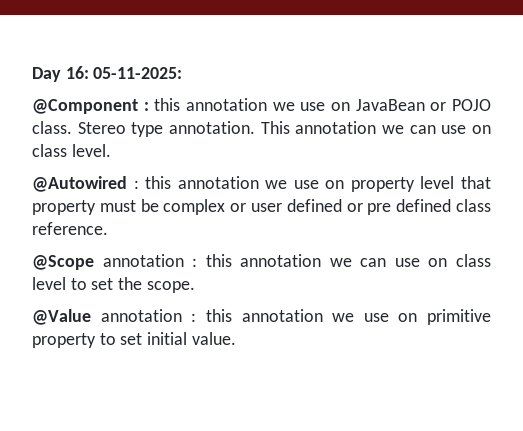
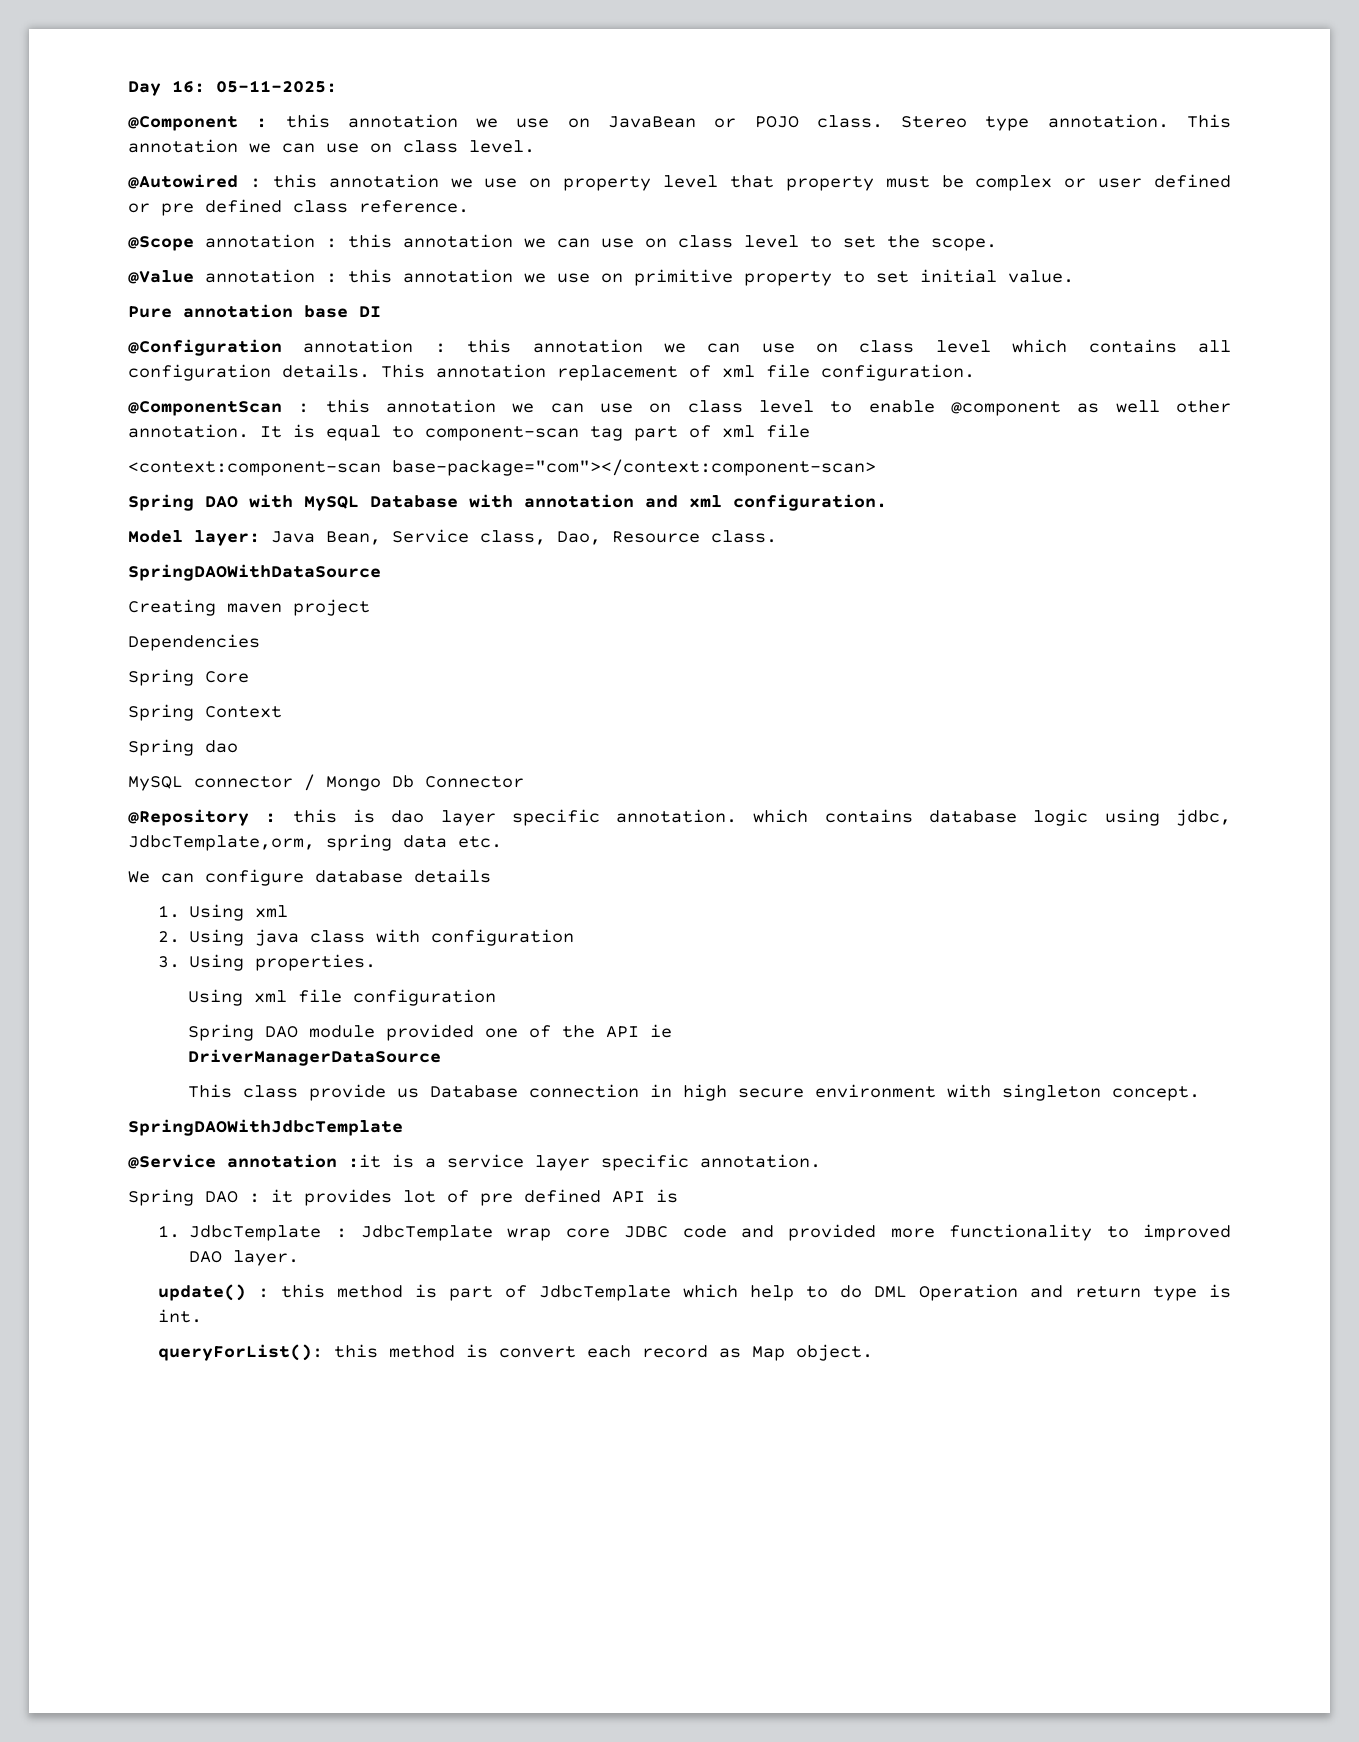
+ Pure annotation base DI
+ @Configuration annotation : this annotation we can use on class level which contains all configuration details. This annotation replacement of xml file configuration.
+ @ComponentScan : this annotation we can use on class level to enable @component as well other annotation. It is equal to component-scan tag part of xml file
+ <context:component-scan base-package="com"></context:component-scan>
+ Spring DAO with MySQL Database with annotation and xml configuration.
+ Model layer: Java Bean, Service class, Dao, Resource class.
+ SpringDAOWithDataSource
+ Creating maven project
+ Dependencies
+ Spring Core
+ Spring Context
+ Spring dao
+ MySQL connector / Mongo Db Connector
+ @Repository : this is dao layer specific annotation. which contains database logic using jdbc, JdbcTemplate,orm, spring data etc.
+ We can configure database details
+ 1. Using xml
+ 2. Using java class with configuration
+ 3. Using properties.
+ Using xml file configuration
+ Spring DAO module provided one of the API ie
+ DriverManagerDataSource
+ This class provide us Database connection in high secure environment with singleton concept.
+ SpringDAOWithJdbcTemplate
+ @Service annotation :it is a service layer specific annotation.
+ Spring DAO : it provides lot of pre defined API is
+ 1. JdbcTemplate : JdbcTemplate wrap core JDBC code and provided more functionality to improved DAO layer.
+ update() : this method is part of JdbcTemplate which help to do DML Operation and return type is int.
+ queryForList(): this method is convert each record as Map object.

